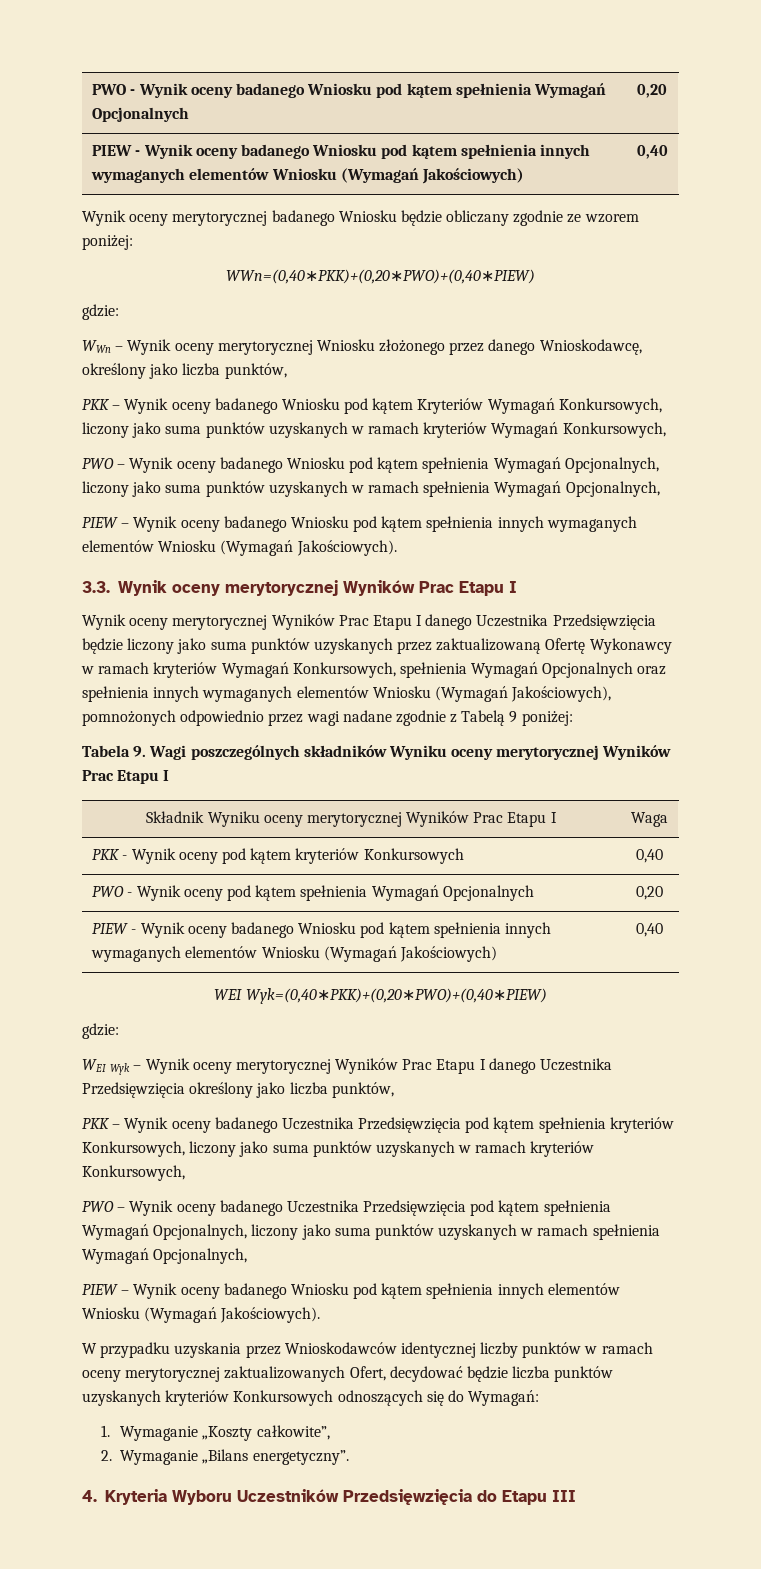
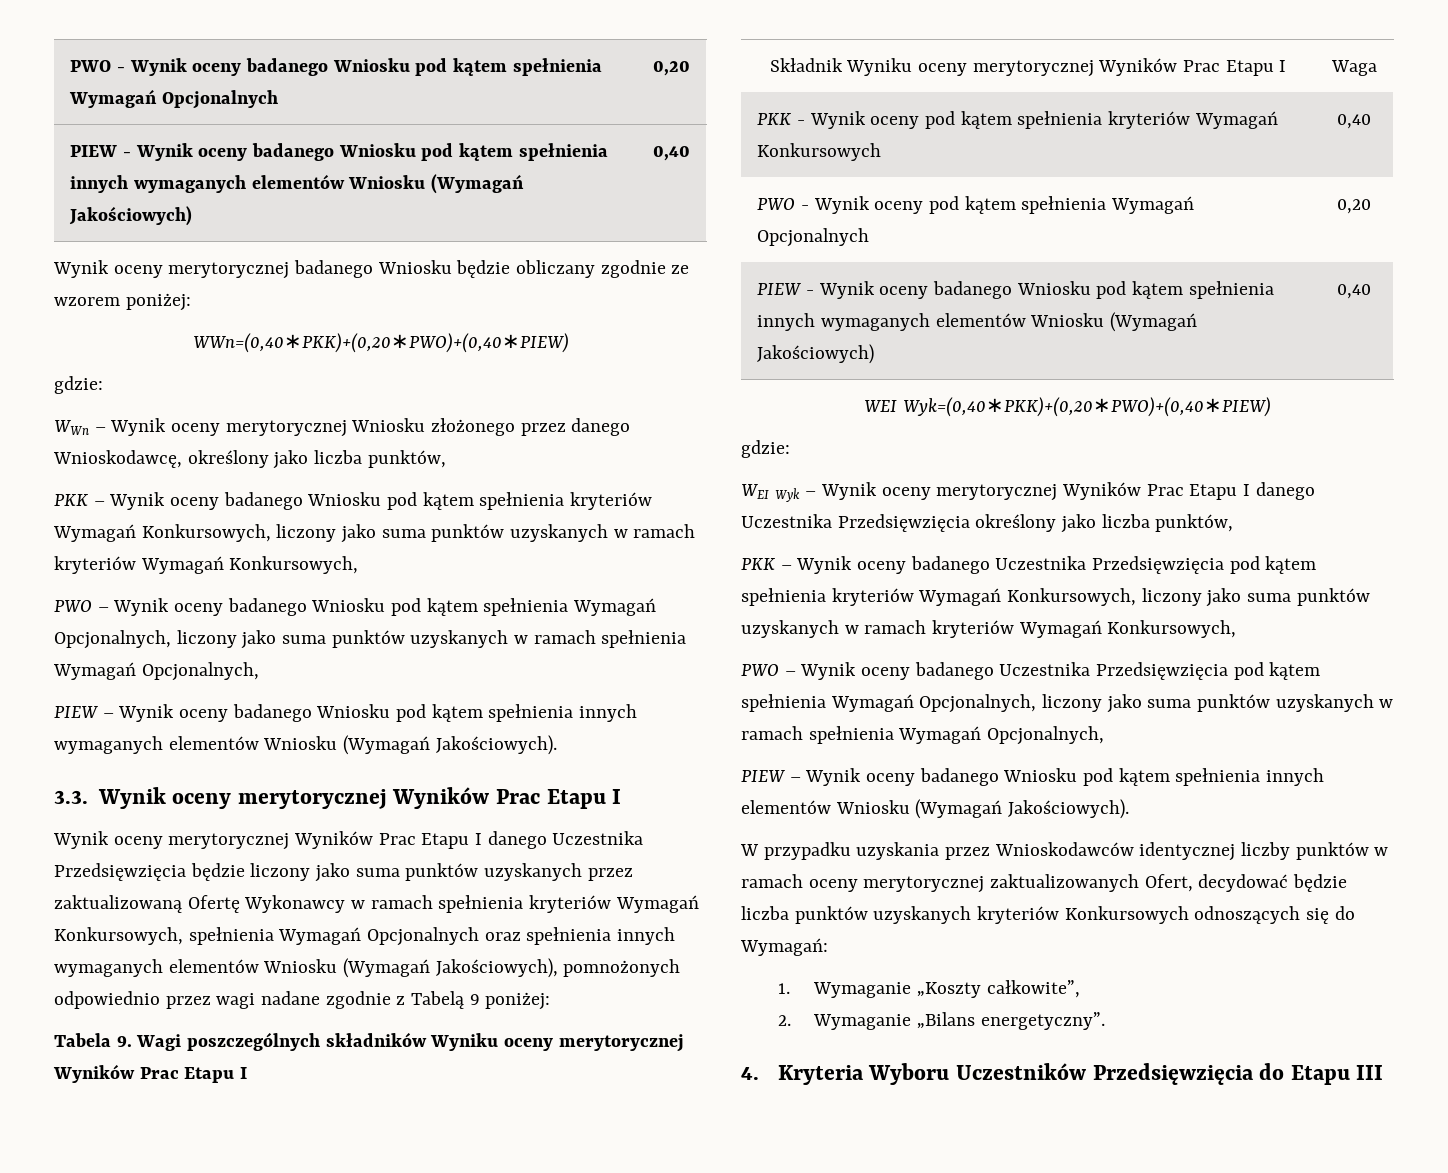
- PKK – Wynik oceny badanego Wniosku pod kątem Kryteriów Wymagań Konkursowych, liczony jako suma punktów uzyskanych w ramach kryteriów Wymagań Konkursowych,
+ PKK – Wynik oceny badanego Wniosku pod kątem spełnienia kryteriów Wymagań Konkursowych, liczony jako suma punktów uzyskanych w ramach kryteriów Wymagań Konkursowych,
- Wynik oceny merytorycznej Wyników Prac Etapu I danego Uczestnika Przedsięwzięcia będzie liczony jako suma punktów uzyskanych przez zaktualizowaną Ofertę Wykonawcy w ramach kryteriów Wymagań Konkursowych, spełnienia Wymagań Opcjonalnych oraz spełnienia innych wymaganych elementów Wniosku (Wymagań Jakościowych), pomnożonych odpowiednio przez wagi nadane zgodnie z Tabelą 9 poniżej:
+ Wynik oceny merytorycznej Wyników Prac Etapu I danego Uczestnika Przedsięwzięcia będzie liczony jako suma punktów uzyskanych przez zaktualizowaną Ofertę Wykonawcy w ramach spełnienia kryteriów Wymagań Konkursowych, spełnienia Wymagań Opcjonalnych oraz spełnienia innych wymaganych elementów Wniosku (Wymagań Jakościowych), pomnożonych odpowiednio przez wagi nadane zgodnie z Tabelą 9 poniżej:
- PKK - Wynik oceny pod kątem kryteriów Konkursowych | 0,40
+ PKK - Wynik oceny pod kątem spełnienia kryteriów Wymagań Konkursowych | 0,40
- PKK – Wynik oceny badanego Uczestnika Przedsięwzięcia pod kątem spełnienia kryteriów Konkursowych, liczony jako suma punktów uzyskanych w ramach kryteriów Konkursowych,
+ PKK – Wynik oceny badanego Uczestnika Przedsięwzięcia pod kątem spełnienia kryteriów Wymagań Konkursowych, liczony jako suma punktów uzyskanych w ramach kryteriów Wymagań Konkursowych,

